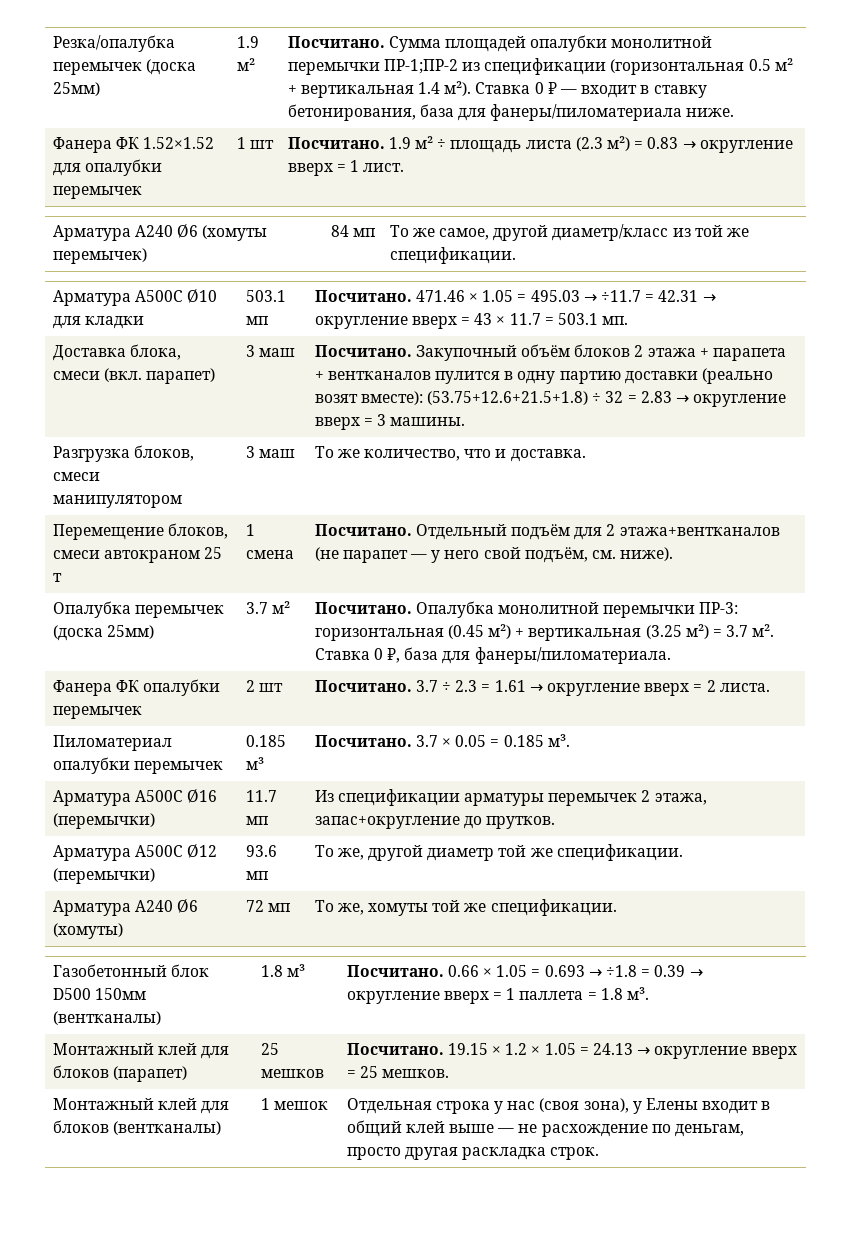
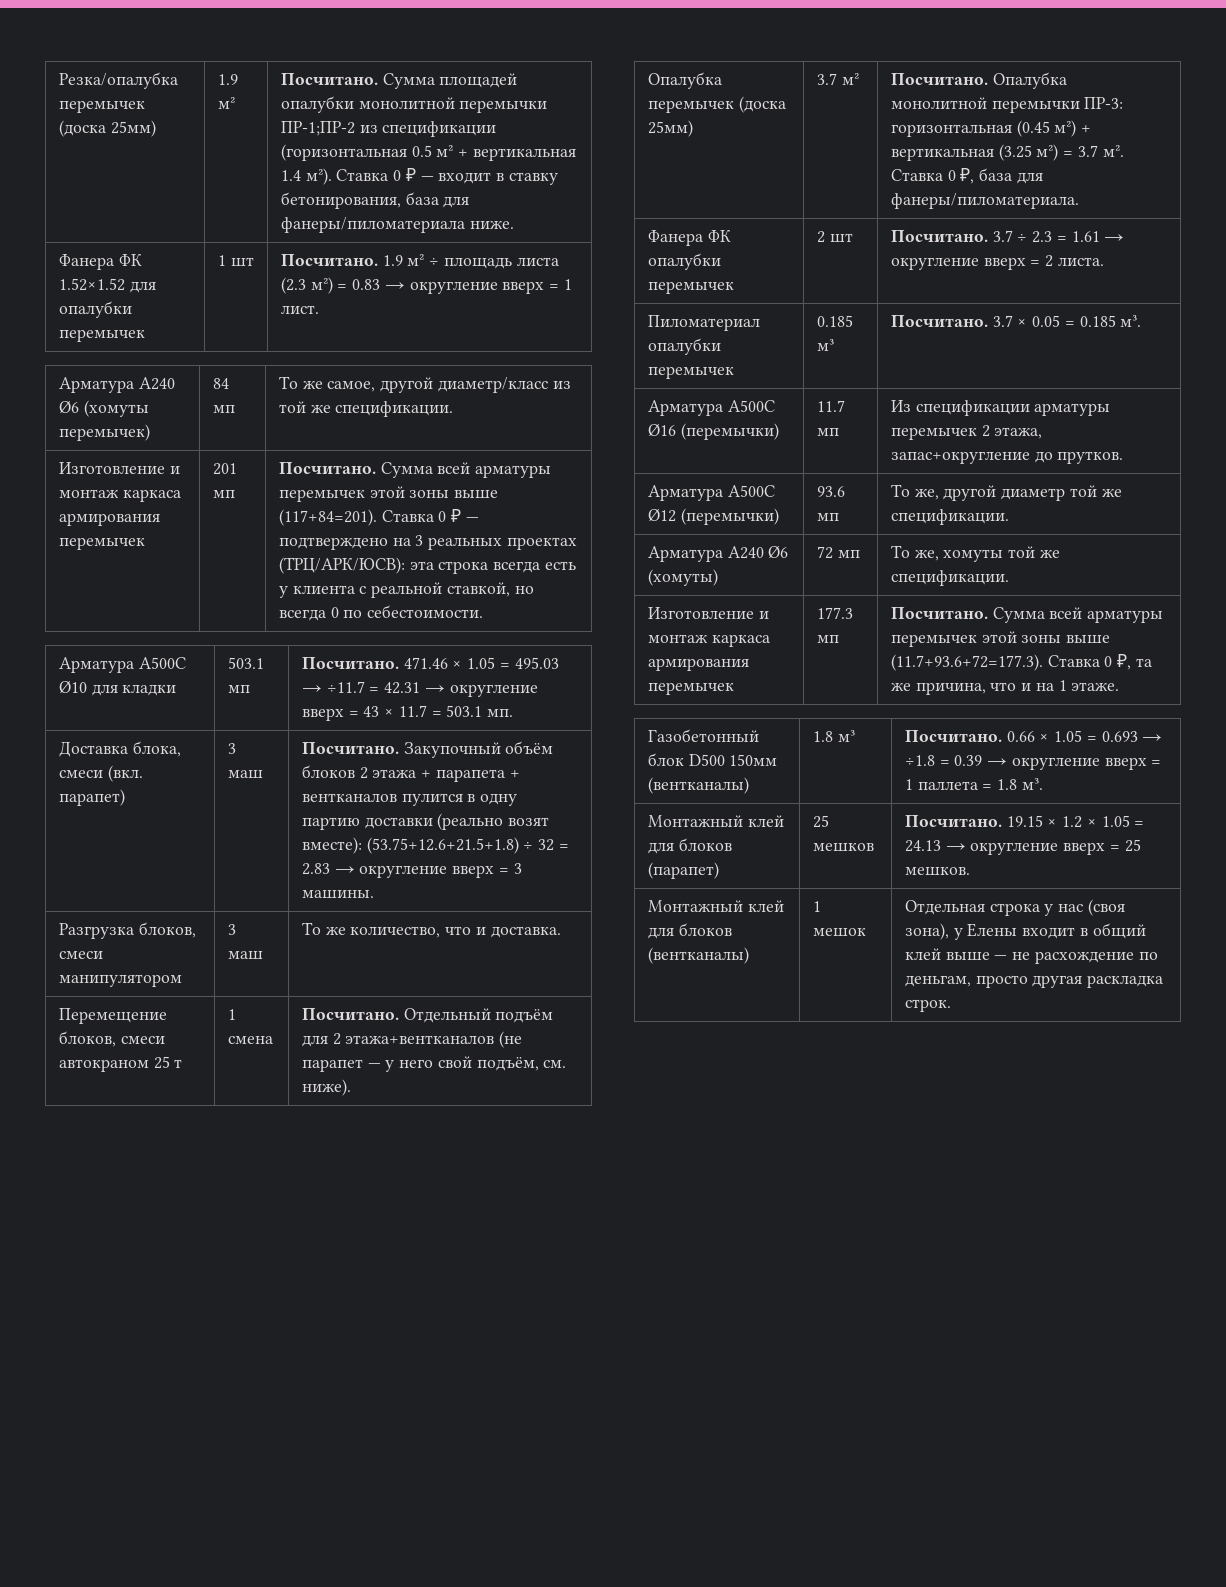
+ Изготовление и монтаж каркаса армирования перемычек | 201 мп | Посчитано. Сумма всей арматуры перемычек этой зоны выше (117+84=201). Ставка 0 ₽ — подтверждено на 3 реальных проектах (ТРЦ/АРК/ЮСВ): эта строка всегда есть у клиента с реальной ставкой, но всегда 0 по себестоимости.
+ Изготовление и монтаж каркаса армирования перемычек | 177.3 мп | Посчитано. Сумма всей арматуры перемычек этой зоны выше (11.7+93.6+72=177.3). Ставка 0 ₽, та же причина, что и на 1 этаже.

